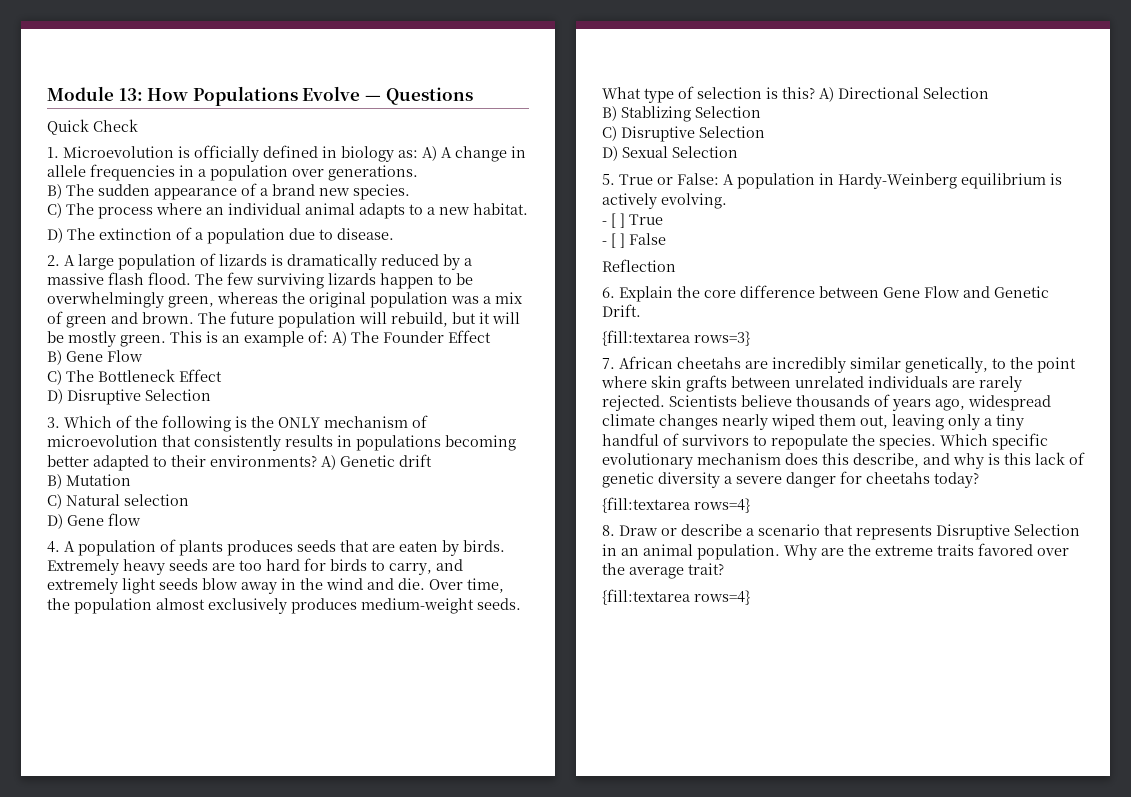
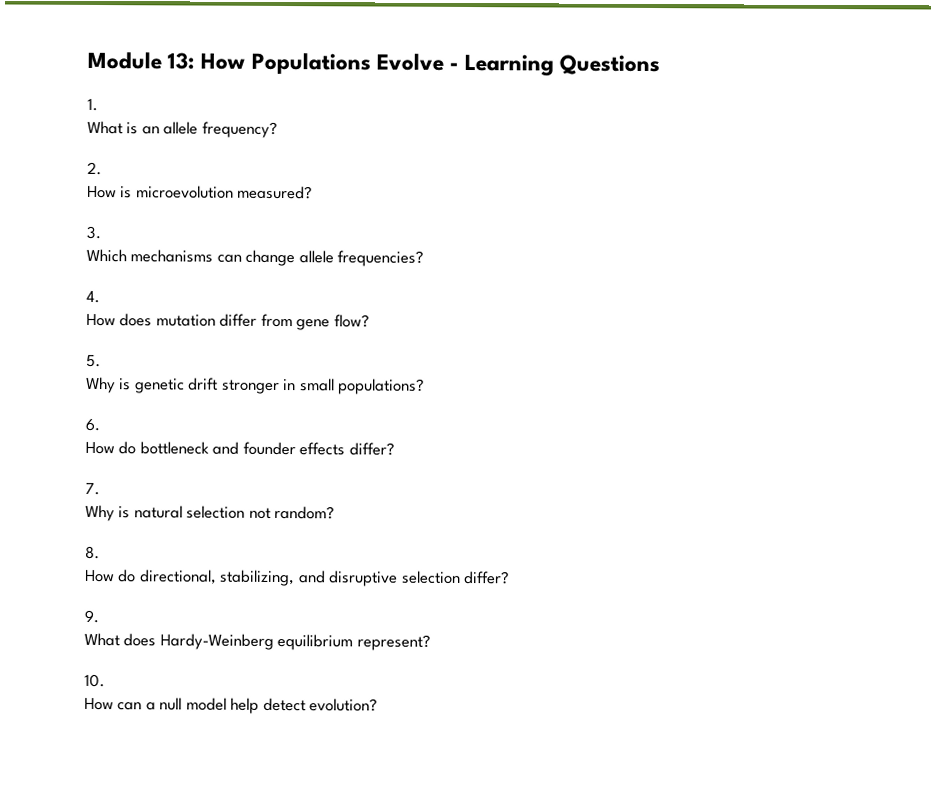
- Module 13: How Populations Evolve — Questions
+ Module 13: How Populations Evolve - Learning Questions
- Quick Check
- 1. Microevolution is officially defined in biology as: A) A change in allele frequencies in a population over generations.
- B) The sudden appearance of a brand new species.
- C) The process where an individual animal adapts to a new habitat.
- D) The extinction of a population due to disease.
- 2. A large population of lizards is dramatically reduced by a massive flash flood. The few surviving lizards happen to be overwhelmingly green, whereas the original population was a mix of green and brown. The future population will rebuild, but it will be mostly green. This is an example of: A) The Founder Effect
- B) Gene Flow
- C) The Bottleneck Effect
- D) Disruptive Selection
- 3. Which of the following is the ONLY mechanism of microevolution that consistently results in populations becoming better adapted to their environments? A) Genetic drift
- B) Mutation
- C) Natural selection
- D) Gene flow
- 4. A population of plants produces seeds that are eaten by birds. Extremely heavy seeds are too hard for birds to carry, and extremely light seeds blow away in the wind and die. Over time, the population almost exclusively produces medium-weight seeds. What type of selection is this? A) Directional Selection
- B) Stablizing Selection
- C) Disruptive Selection
- D) Sexual Selection
- 5. True or False: A population in Hardy-Weinberg equilibrium is actively evolving.
- - [ ] True
- - [ ] False
- Reflection
- 6. Explain the core difference between Gene Flow and Genetic Drift.
- {fill:textarea rows=3}
- 7. African cheetahs are incredibly similar genetically, to the point where skin grafts between unrelated individuals are rarely rejected. Scientists believe thousands of years ago, widespread climate changes nearly wiped them out, leaving only a tiny handful of survivors to repopulate the species. Which specific evolutionary mechanism does this describe, and why is this lack of genetic diversity a severe danger for cheetahs today?
- {fill:textarea rows=4}
- 8. Draw or describe a scenario that represents Disruptive Selection in an animal population. Why are the extreme traits favored over the average trait?
- {fill:textarea rows=4}
+ 1.
+ What is an allele frequency?
+ 2.
+ How is microevolution measured?
+ 3.
+ Which mechanisms can change allele frequencies?
+ 4.
+ How does mutation differ from gene flow?
+ 5.
+ Why is genetic drift stronger in small populations?
+ 6.
+ How do bottleneck and founder effects differ?
+ 7.
+ Why is natural selection not random?
+ 8.
+ How do directional, stabilizing, and disruptive selection differ?
+ 9.
+ What does Hardy-Weinberg equilibrium represent?
+ 10.
+ How can a null model help detect evolution?

